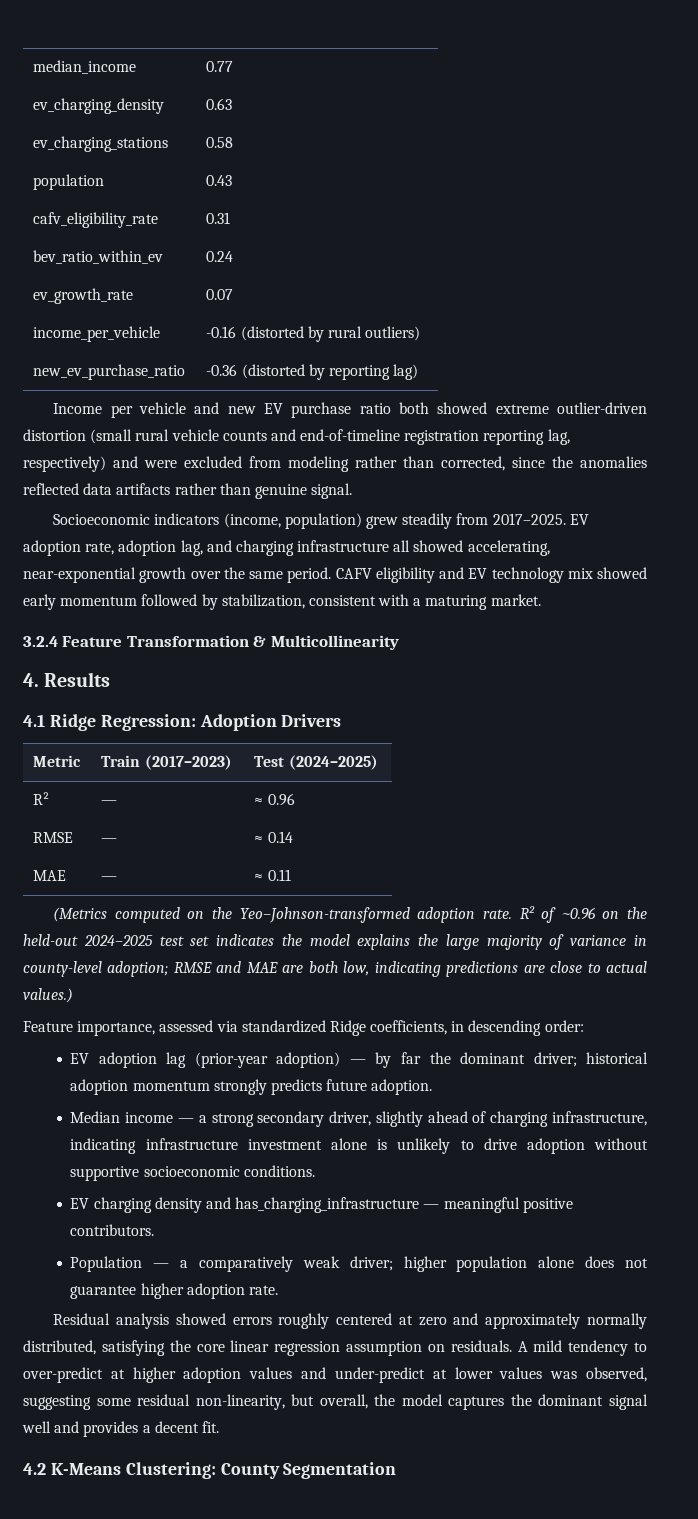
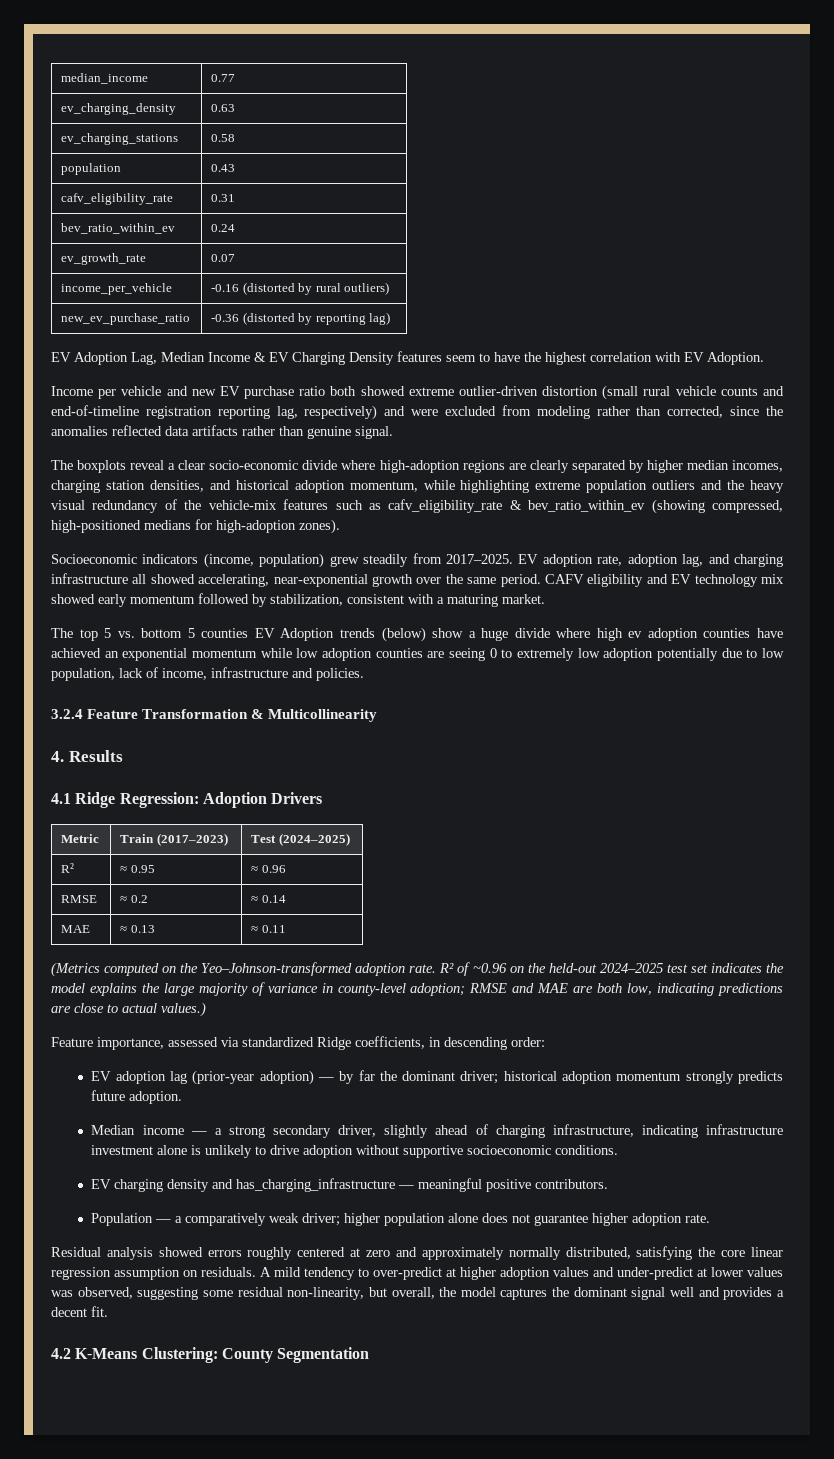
+ EV Adoption Lag, Median Income & EV Charging Density features seem to have the highest correlation with EV Adoption.
+ The boxplots reveal a clear socio-economic divide where high-adoption regions are clearly separated by higher median incomes, charging station densities, and historical adoption momentum, while highlighting extreme population outliers and the heavy visual redundancy of the vehicle-mix features such as cafv_eligibility_rate & bev_ratio_within_ev (showing compressed, high-positioned medians for high-adoption zones).
+ The top 5 vs. bottom 5 counties EV Adoption trends (below) show a huge divide where high ev adoption counties have achieved an exponential momentum while low adoption counties are seeing 0 to extremely low adoption potentially due to low population, lack of income, infrastructure and policies.
- R² | — | ≈ 0.96
+ R² | ≈ 0.95 | ≈ 0.96
- RMSE | — | ≈ 0.14
+ RMSE | ≈ 0.2 | ≈ 0.14
- MAE | — | ≈ 0.11
+ MAE | ≈ 0.13 | ≈ 0.11

